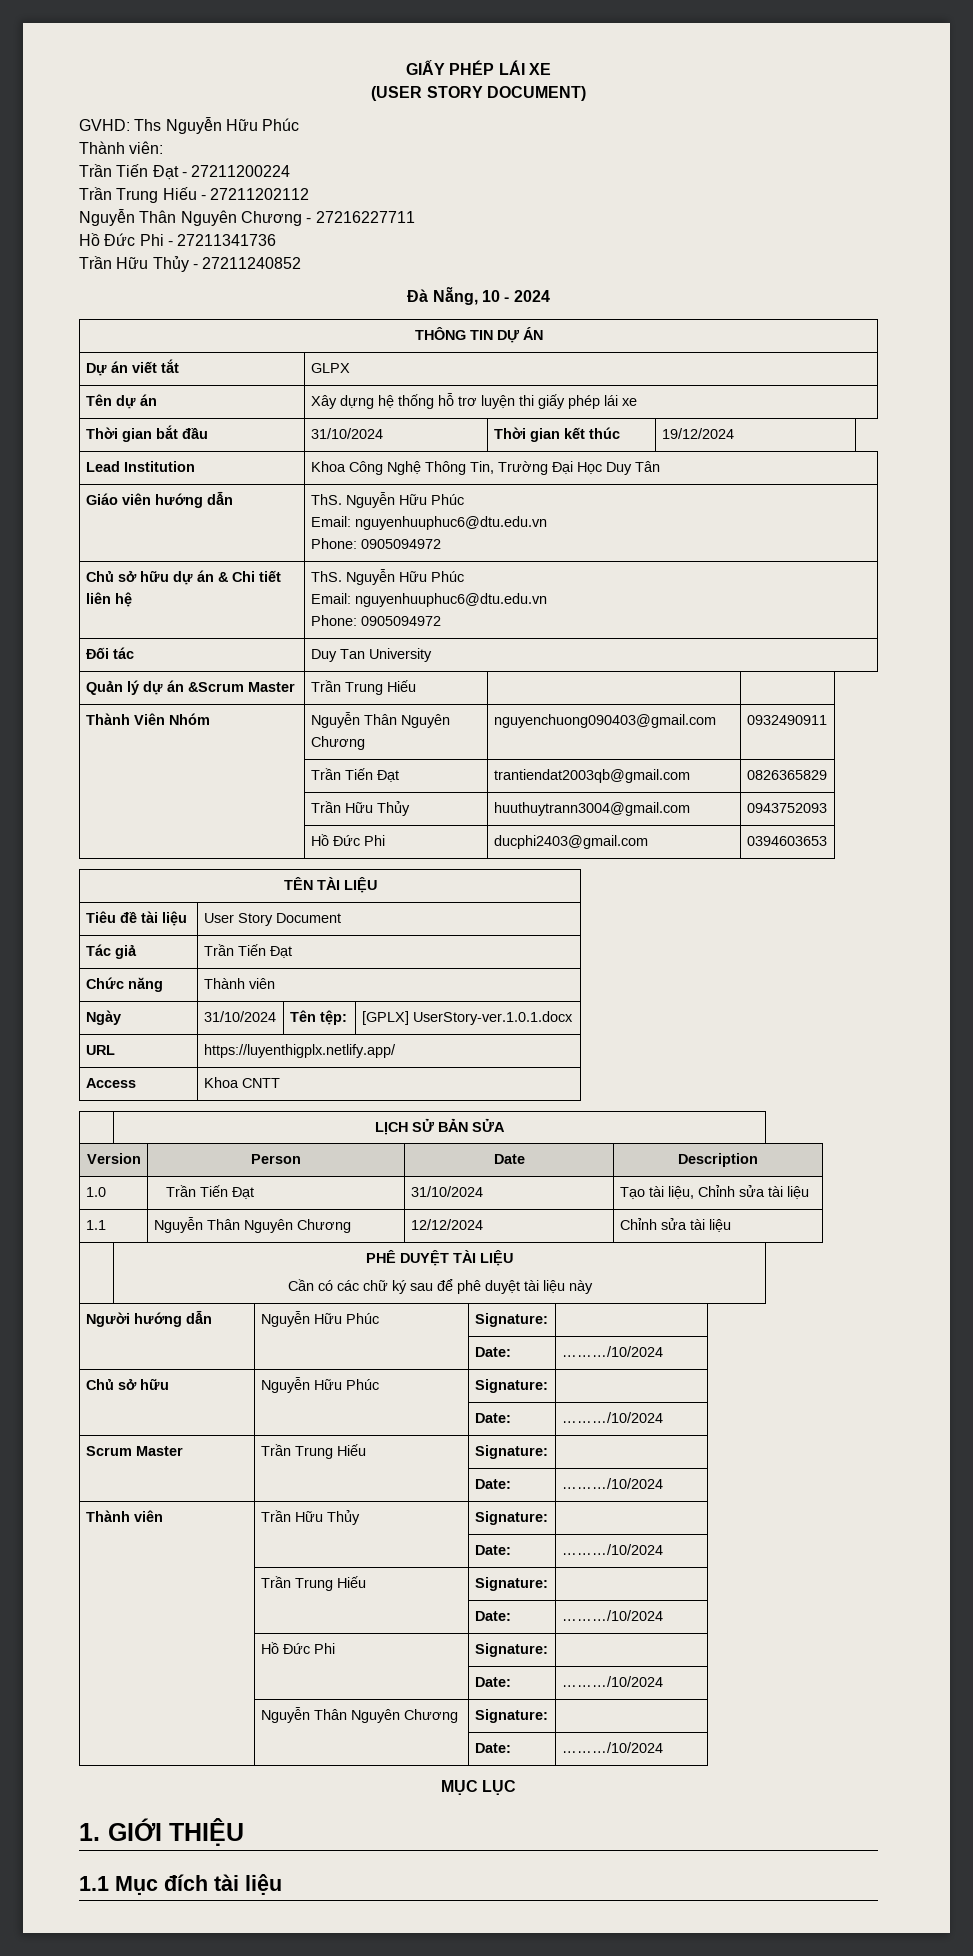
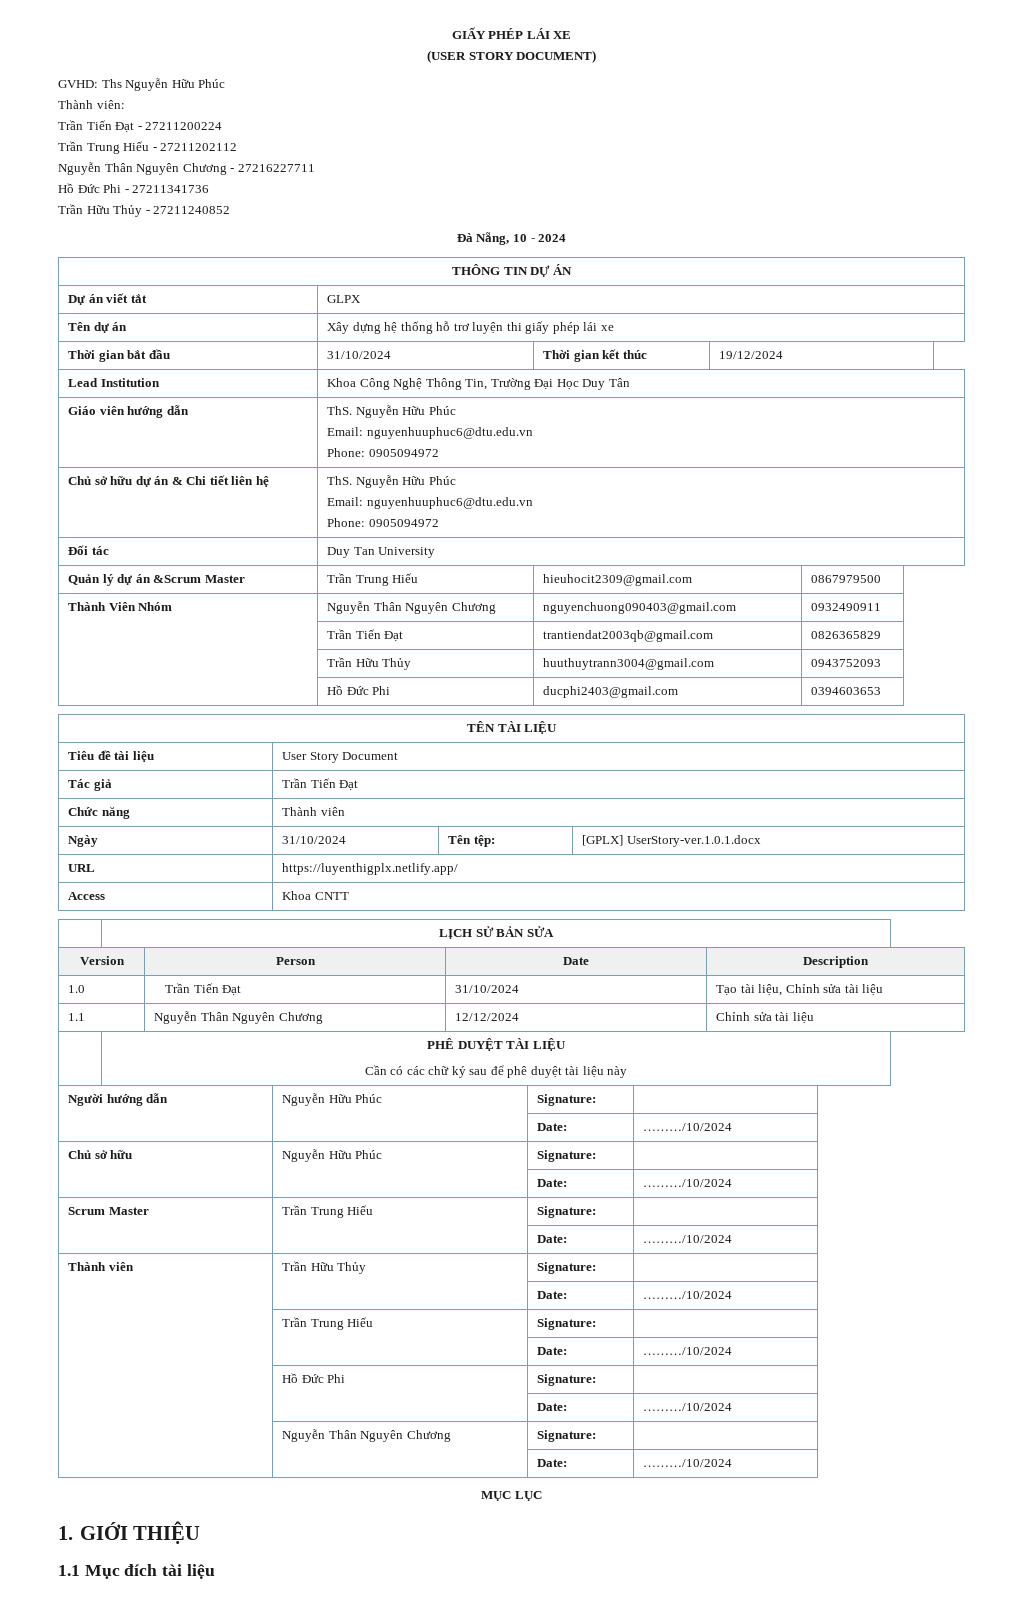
- Quản lý dự án &Scrum Master | Trần Trung Hiếu | |
+ Quản lý dự án &Scrum Master | Trần Trung Hiếu | hieuhocit2309@gmail.com | 0867979500

